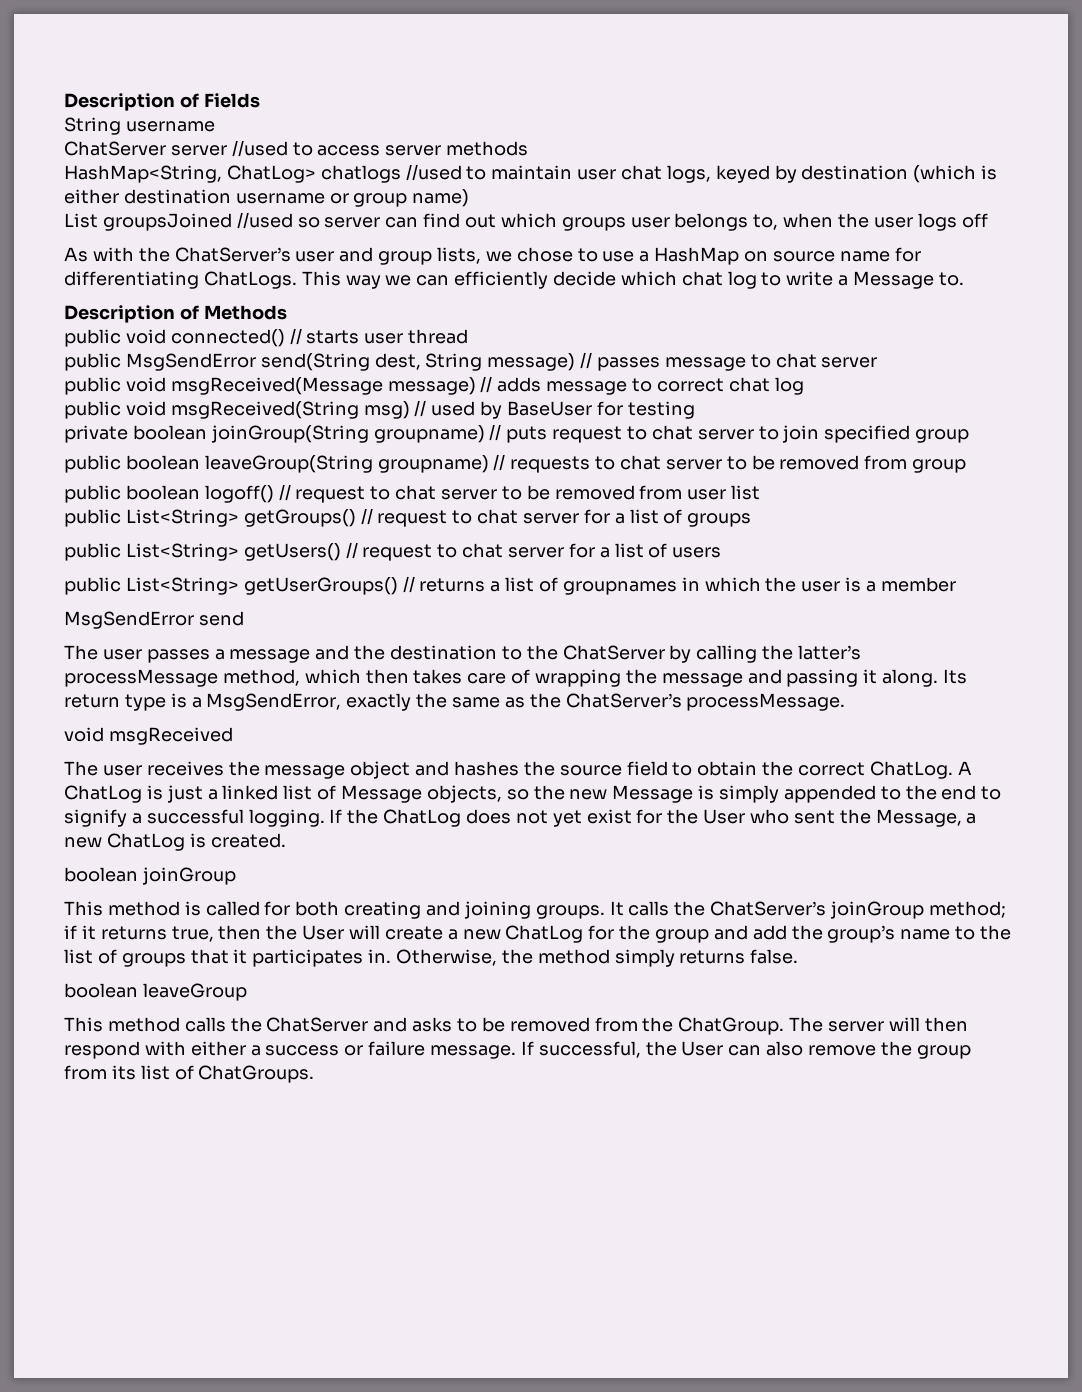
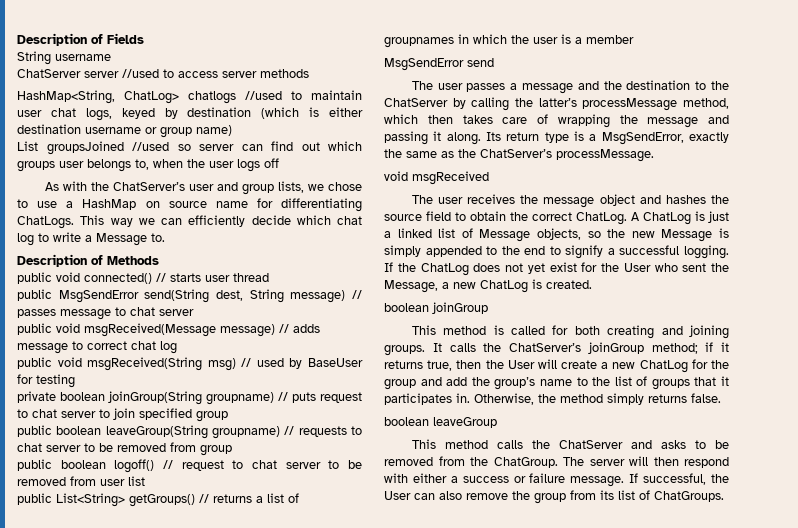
- public List<String> getGroups() // request to chat server for a list of groups
- public List<String> getUsers() // request to chat server for a list of users
- public List<String> getUserGroups() // returns a list of groupnames in which the user is a member
+ public List<String> getGroups() // returns a list of groupnames in which the user is a member

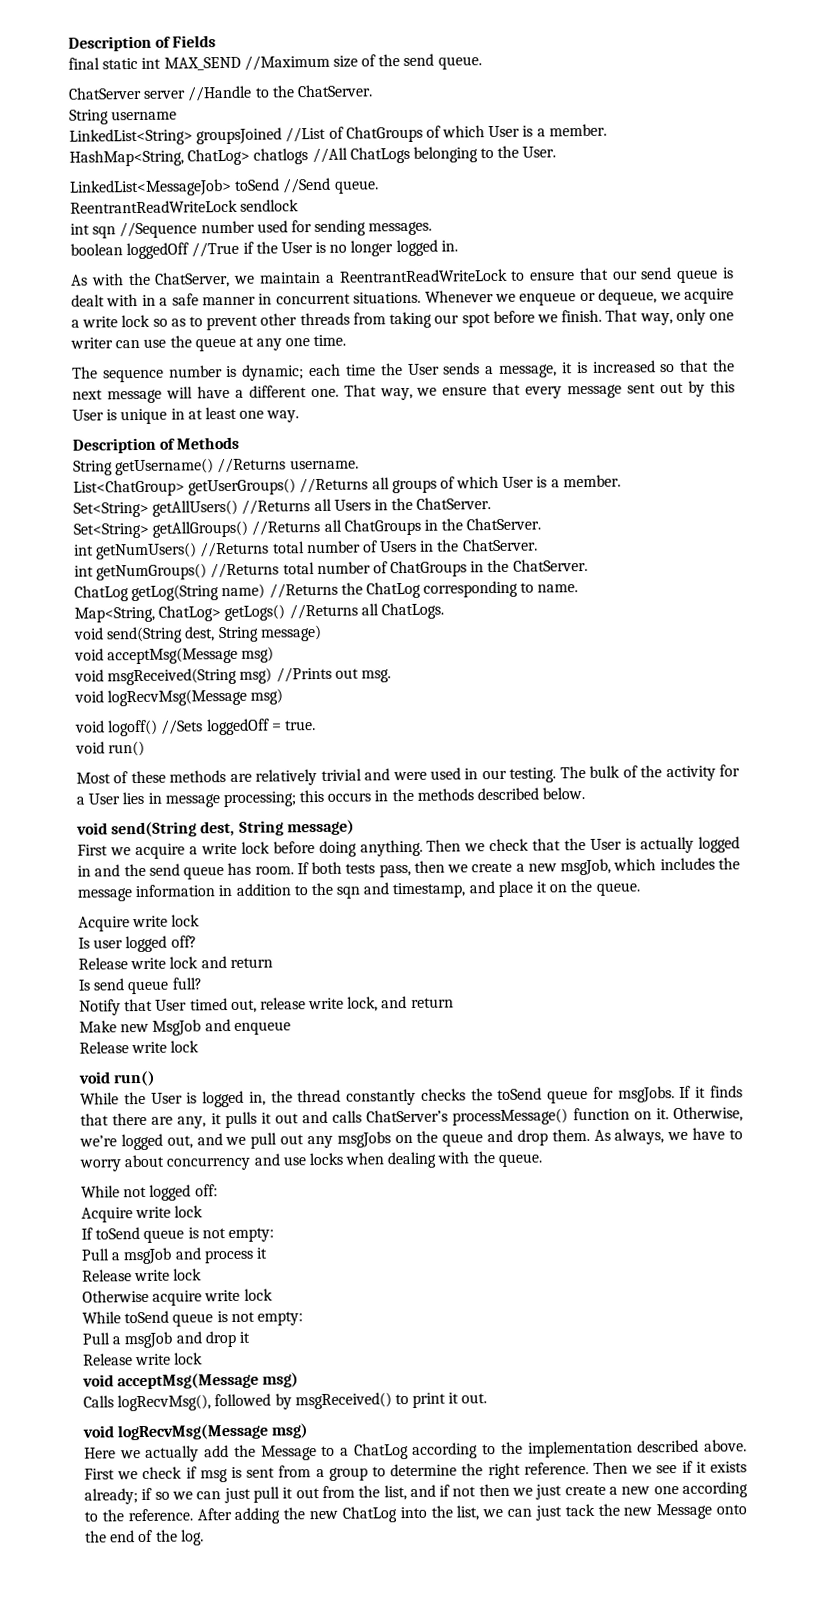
+ final static int MAX_SEND //Maximum size of the send queue.
+ ChatServer server //Handle to the ChatServer.
  String username
- ChatServer server //used to access server methods
- HashMap<String, ChatLog> chatlogs //used to maintain user chat logs, keyed by destination (which is either destination username or group name)
- List groupsJoined //used so server can find out which groups user belongs to, when the user logs off
- As with the ChatServer’s user and group lists, we chose to use a HashMap on source name for differentiating ChatLogs. This way we can efficiently decide which chat log to write a Message to.
+ LinkedList<String> groupsJoined //List of ChatGroups of which User is a member.
+ HashMap<String, ChatLog> chatlogs //All ChatLogs belonging to the User.
+ LinkedList<MessageJob> toSend //Send queue.
+ ReentrantReadWriteLock sendlock
+ int sqn //Sequence number used for sending messages.
+ boolean loggedOff //True if the User is no longer logged in.
+ As with the ChatServer, we maintain a ReentrantReadWriteLock to ensure that our send queue is dealt with in a safe manner in concurrent situations. Whenever we enqueue or dequeue, we acquire a write lock so as to prevent other threads from taking our spot before we finish. That way, only one writer can use the queue at any one time.
+ The sequence number is dynamic; each time the User sends a message, it is increased so that the next message will have a different one. That way, we ensure that every message sent out by this User is unique in at least one way.
  Description of Methods
- public void connected() // starts user thread
- public MsgSendError send(String dest, String message) // passes message to chat server
- public void msgReceived(Message message) // adds message to correct chat log
- public void msgReceived(String msg) // used by BaseUser for testing
- private boolean joinGroup(String groupname) // puts request to chat server to join specified group
- public boolean leaveGroup(String groupname) // requests to chat server to be removed from group
- public boolean logoff() // request to chat server to be removed from user list
- public List<String> getGroups() // returns a list of groupnames in which the user is a member
- MsgSendError send
- The user passes a message and the destination to the ChatServer by calling the latter’s processMessage method, which then takes care of wrapping the message and passing it along. Its return type is a MsgSendError, exactly the same as the ChatServer’s processMessage.
- void msgReceived
- The user receives the message object and hashes the source field to obtain the correct ChatLog. A ChatLog is just a linked list of Message objects, so the new Message is simply appended to the end to signify a successful logging. If the ChatLog does not yet exist for the User who sent the Message, a new ChatLog is created.
- boolean joinGroup
- This method is called for both creating and joining groups. It calls the ChatServer’s joinGroup method; if it returns true, then the User will create a new ChatLog for the group and add the group’s name to the list of groups that it participates in. Otherwise, the method simply returns false.
- boolean leaveGroup
- This method calls the ChatServer and asks to be removed from the ChatGroup. The server will then respond with either a success or failure message. If successful, the User can also remove the group from its list of ChatGroups.
+ String getUsername() //Returns username.
+ List<ChatGroup> getUserGroups() //Returns all groups of which User is a member.
+ Set<String> getAllUsers() //Returns all Users in the ChatServer.
+ Set<String> getAllGroups() //Returns all ChatGroups in the ChatServer.
+ int getNumUsers() //Returns total number of Users in the ChatServer.
+ int getNumGroups() //Returns total number of ChatGroups in the ChatServer.
+ ChatLog getLog(String name) //Returns the ChatLog corresponding to name.
+ Map<String, ChatLog> getLogs() //Returns all ChatLogs.
+ void send(String dest, String message)
+ void acceptMsg(Message msg)
+ void msgReceived(String msg) //Prints out msg.
+ void logRecvMsg(Message msg)
+ void logoff() //Sets loggedOff = true.
+ void run()
+ Most of these methods are relatively trivial and were used in our testing. The bulk of the activity for a User lies in message processing; this occurs in the methods described below.
+ void send(String dest, String message)
+ First we acquire a write lock before doing anything. Then we check that the User is actually logged in and the send queue has room. If both tests pass, then we create a new msgJob, which includes the message information in addition to the sqn and timestamp, and place it on the queue.
+ Acquire write lock
+ Is user logged off?
+ Release write lock and return
+ Is send queue full?
+ Notify that User timed out, release write lock, and return
+ Make new MsgJob and enqueue
+ Release write lock
+ void run()
+ While the User is logged in, the thread constantly checks the toSend queue for msgJobs. If it finds that there are any, it pulls it out and calls ChatServer’s processMessage() function on it. Otherwise, we’re logged out, and we pull out any msgJobs on the queue and drop them. As always, we have to worry about concurrency and use locks when dealing with the queue.
+ While not logged off:
+ Acquire write lock
+ If toSend queue is not empty:
+ Pull a msgJob and process it
+ Release write lock
+ Otherwise acquire write lock
+ While toSend queue is not empty:
+ Pull a msgJob and drop it
+ Release write lock
+ void acceptMsg(Message msg)
+ Calls logRecvMsg(), followed by msgReceived() to print it out.
+ void logRecvMsg(Message msg)
+ Here we actually add the Message to a ChatLog according to the implementation described above. First we check if msg is sent from a group to determine the right reference. Then we see if it exists already; if so we can just pull it out from the list, and if not then we just create a new one according to the reference. After adding the new ChatLog into the list, we can just tack the new Message onto the end of the log.

